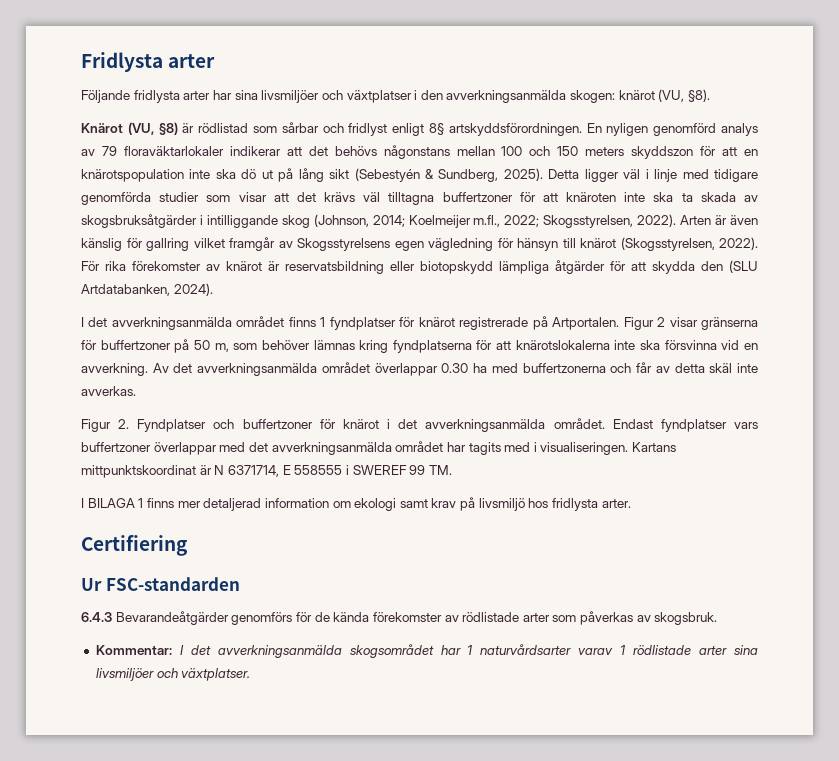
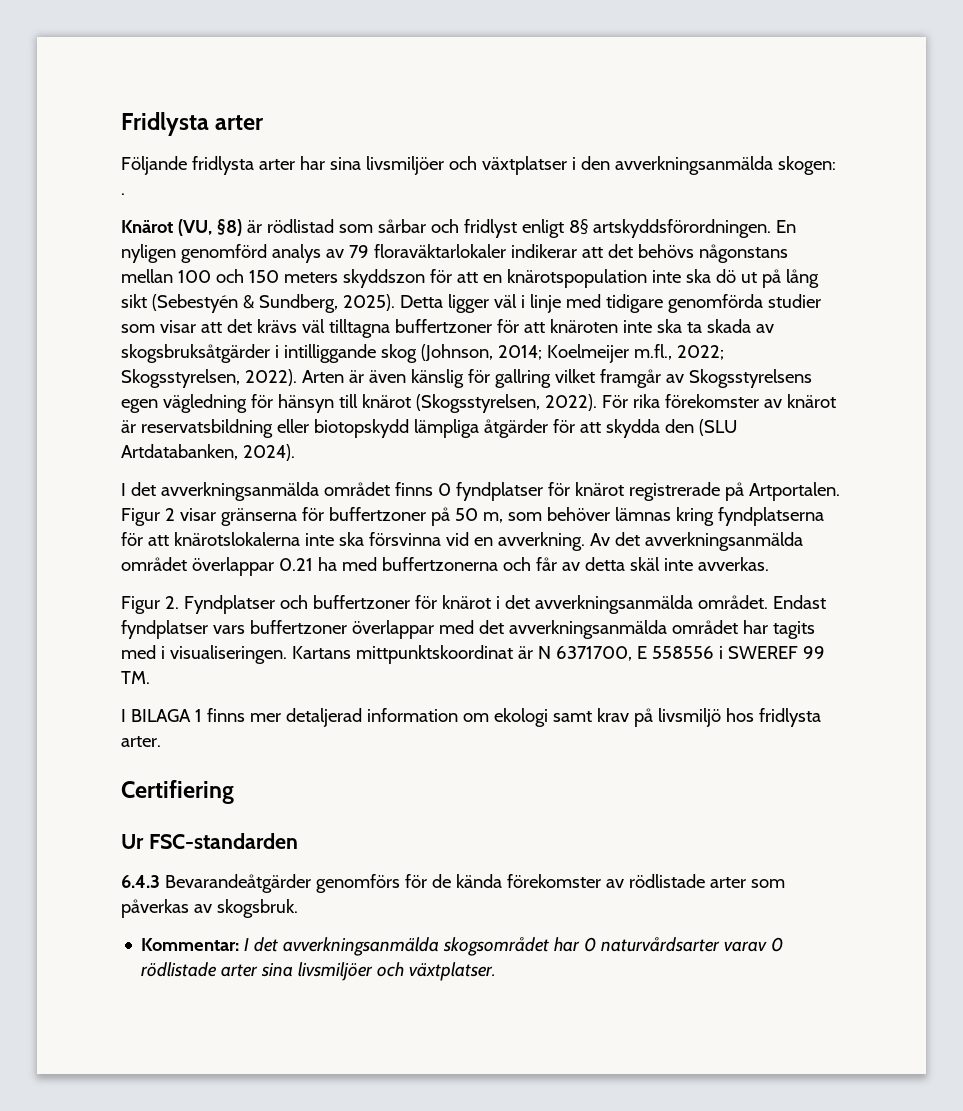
- Följande fridlysta arter har sina livsmiljöer och växtplatser i den avverkningsanmälda skogen: knärot (VU, §8).
+ Följande fridlysta arter har sina livsmiljöer och växtplatser i den avverkningsanmälda skogen: .
- I det avverkningsanmälda området finns 1 fyndplatser för knärot registrerade på Artportalen.
+ I det avverkningsanmälda området finns 0 fyndplatser för knärot registrerade på Artportalen.
- Av det avverkningsanmälda området överlappar 0.30 ha med buffertzonerna och får av detta skäl inte avverkas.
+ Av det avverkningsanmälda området överlappar 0.21 ha med buffertzonerna och får av detta skäl inte avverkas.
- Kartans mittpunktskoordinat är N 6371714, E 558555 i SWEREF 99 TM.
+ Kartans mittpunktskoordinat är N 6371700, E 558556 i SWEREF 99 TM.
- Kommentar: I det avverkningsanmälda skogsområdet har 1 naturvårdsarter varav 1 rödlistade arter sina livsmiljöer och växtplatser.
+ Kommentar: I det avverkningsanmälda skogsområdet har 0 naturvårdsarter varav 0 rödlistade arter sina livsmiljöer och växtplatser.

